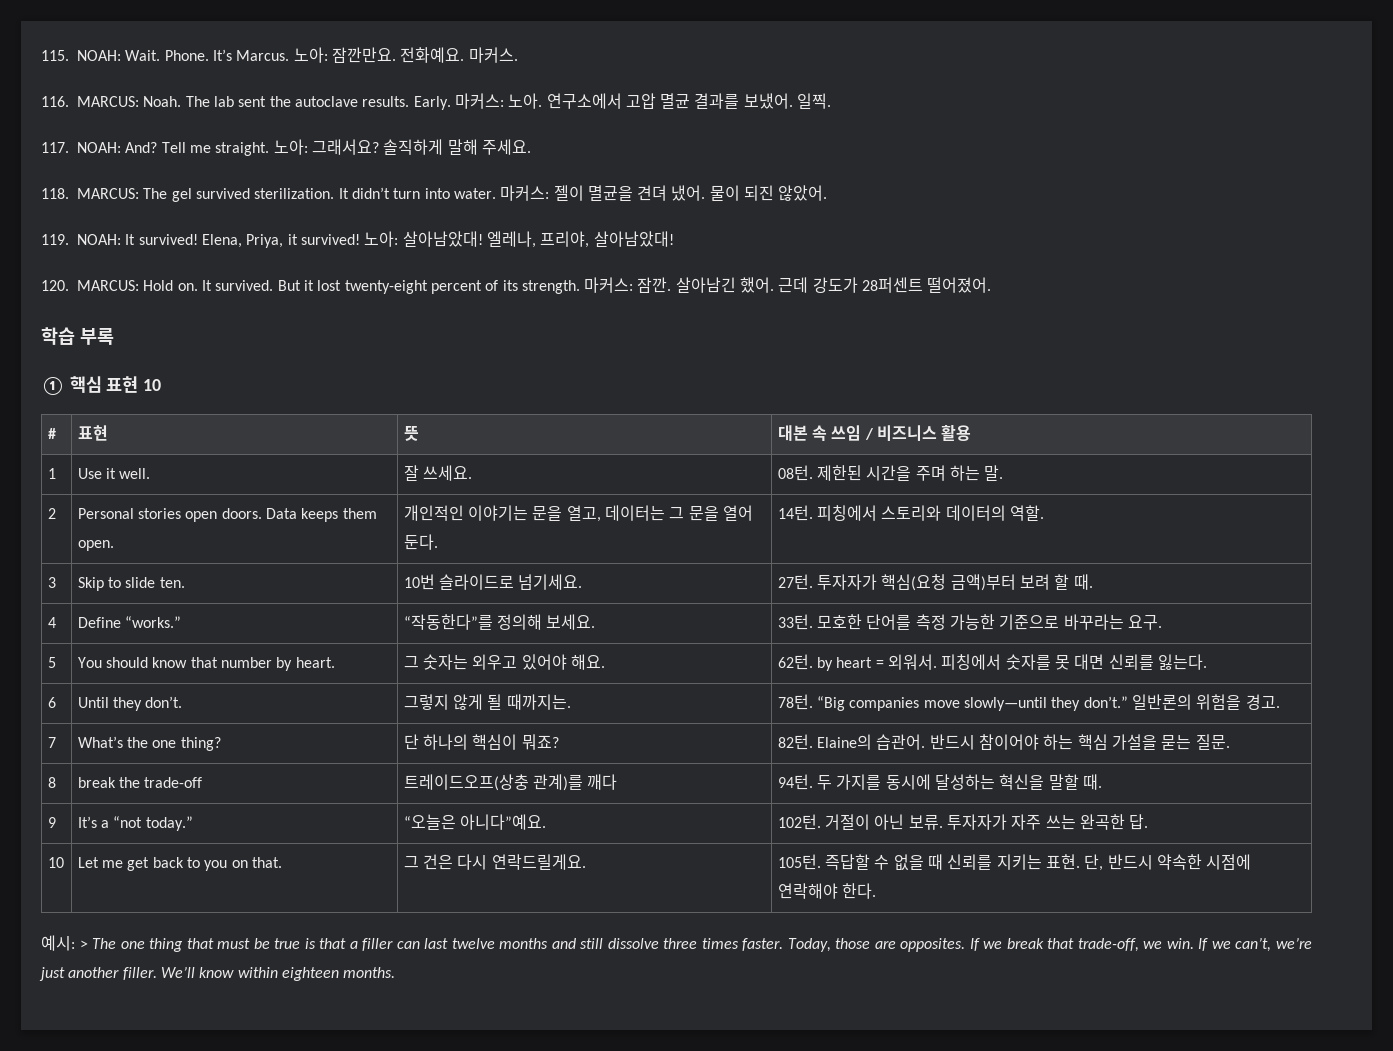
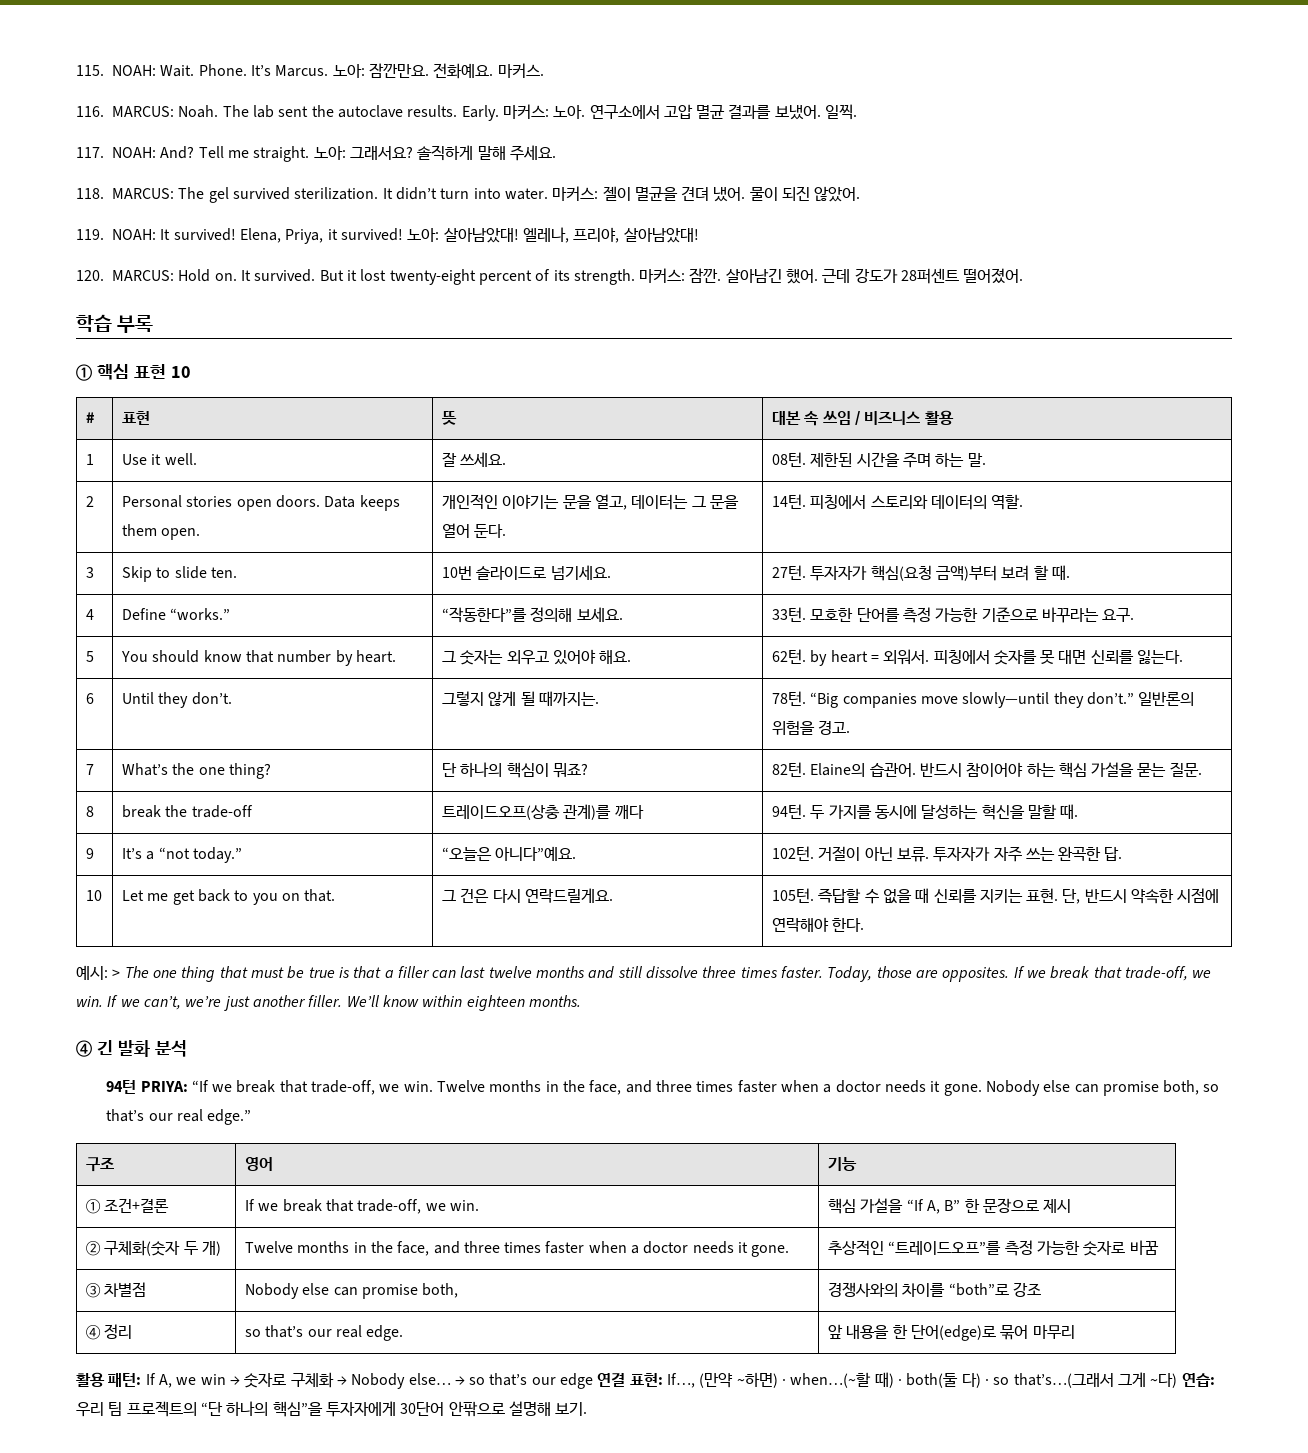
+ ④ 긴 발화 분석
+ 94턴 PRIYA: “If we break that trade-off, we win. Twelve months in the face, and three times faster when a doctor needs it gone. Nobody else can promise both, so that’s our real edge.”
+ 구조 | 영어 | 기능
+ ① 조건+결론 | If we break that trade-off, we win. | 핵심 가설을 “If A, B” 한 문장으로 제시
+ ② 구체화(숫자 두 개) | Twelve months in the face, and three times faster when a doctor needs it gone. | 추상적인 “트레이드오프”를 측정 가능한 숫자로 바꿈
+ ③ 차별점 | Nobody else can promise both, | 경쟁사와의 차이를 “both”로 강조
+ ④ 정리 | so that’s our real edge. | 앞 내용을 한 단어(edge)로 묶어 마무리
+ 활용 패턴: If A, we win → 숫자로 구체화 → Nobody else… → so that’s our edge 연결 표현: If…, (만약 ~하면) · when…(~할 때) · both(둘 다) · so that’s…(그래서 그게 ~다) 연습: 우리 팀 프로젝트의 “단 하나의 핵심”을 투자자에게 30단어 안팎으로 설명해 보기.

